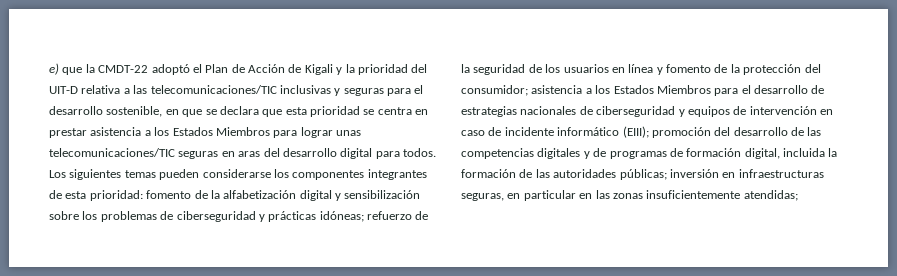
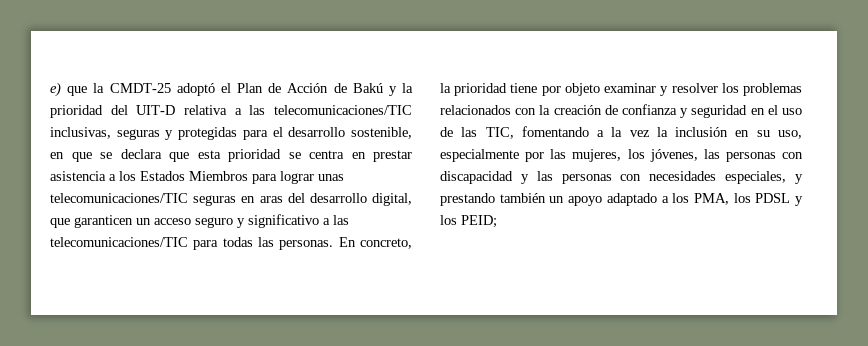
- e) que la CMDT-22 adoptó el Plan de Acción de Kigali y la prioridad del UIT-D relativa a las telecomunicaciones/TIC inclusivas y seguras para el desarrollo sostenible, en que se declara que esta prioridad se centra en prestar asistencia a los Estados Miembros para lograr unas telecomunicaciones/TIC seguras en aras del desarrollo digital para todos. Los siguientes temas pueden considerarse los componentes integrantes de esta prioridad: fomento de la alfabetización digital y sensibilización sobre los problemas de ciberseguridad y prácticas idóneas; refuerzo de la seguridad de los usuarios en línea y fomento de la protección del consumidor; asistencia a los Estados Miembros para el desarrollo de estrategias nacionales de ciberseguridad y equipos de intervención en caso de incidente informático (EIII); promoción del desarrollo de las competencias digitales y de programas de formación digital, incluida la formación de las autoridades públicas; inversión en infraestructuras seguras, en particular en las zonas insuficientemente atendidas;
+ e) que la CMDT-25 adoptó el Plan de Acción de Bakú y la prioridad del UIT-D relativa a las telecomunicaciones/TIC inclusivas, seguras y protegidas para el desarrollo sostenible, en que se declara que esta prioridad se centra en prestar asistencia a los Estados Miembros para lograr unas telecomunicaciones/TIC seguras en aras del desarrollo digital, que garanticen un acceso seguro y significativo a las telecomunicaciones/TIC para todas las personas. En concreto, la prioridad tiene por objeto examinar y resolver los problemas relacionados con la creación de confianza y seguridad en el uso de las TIC, fomentando a la vez la inclusión en su uso, especialmente por las mujeres, los jóvenes, las personas con discapacidad y las personas con necesidades especiales, y prestando también un apoyo adaptado a los PMA, los PDSL y los PEID;

